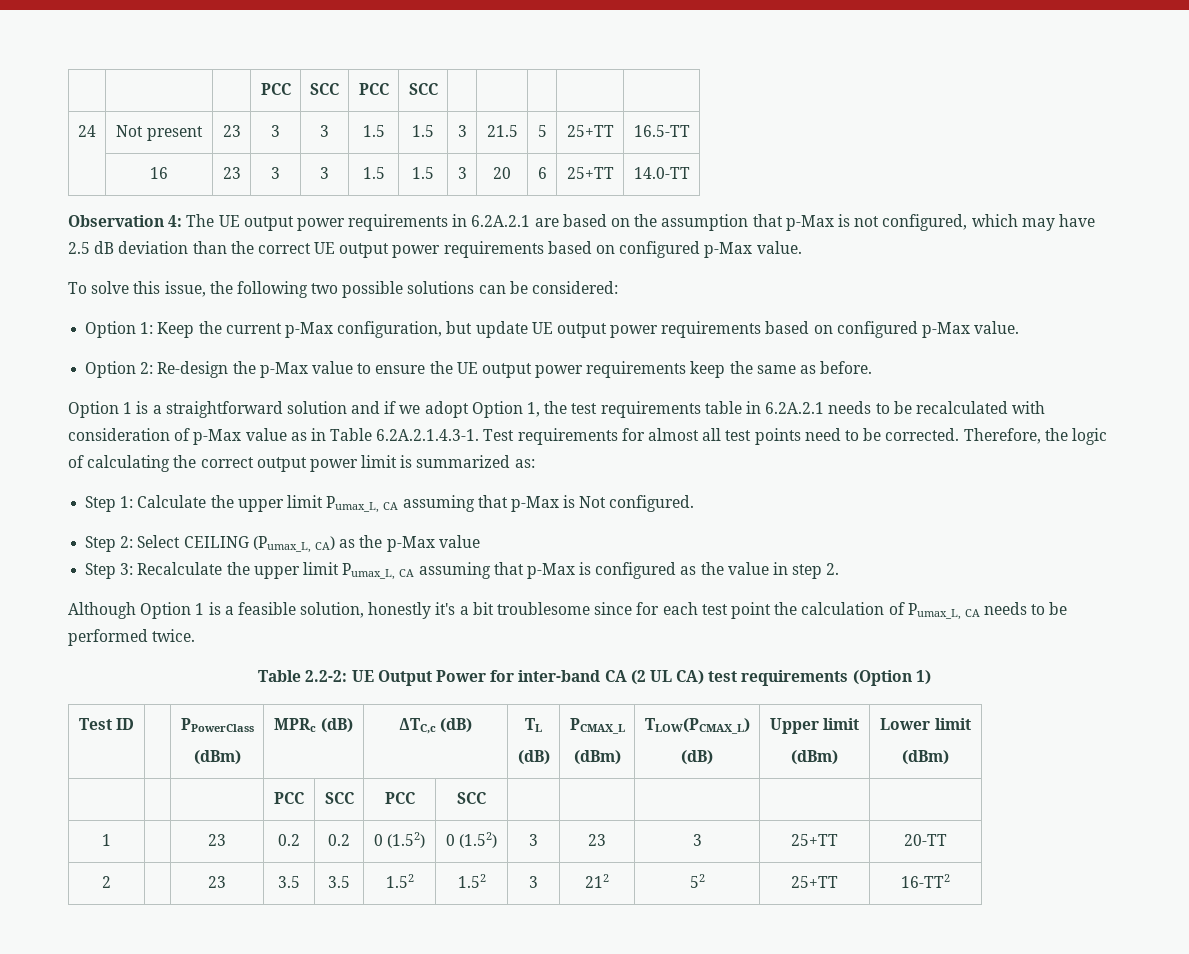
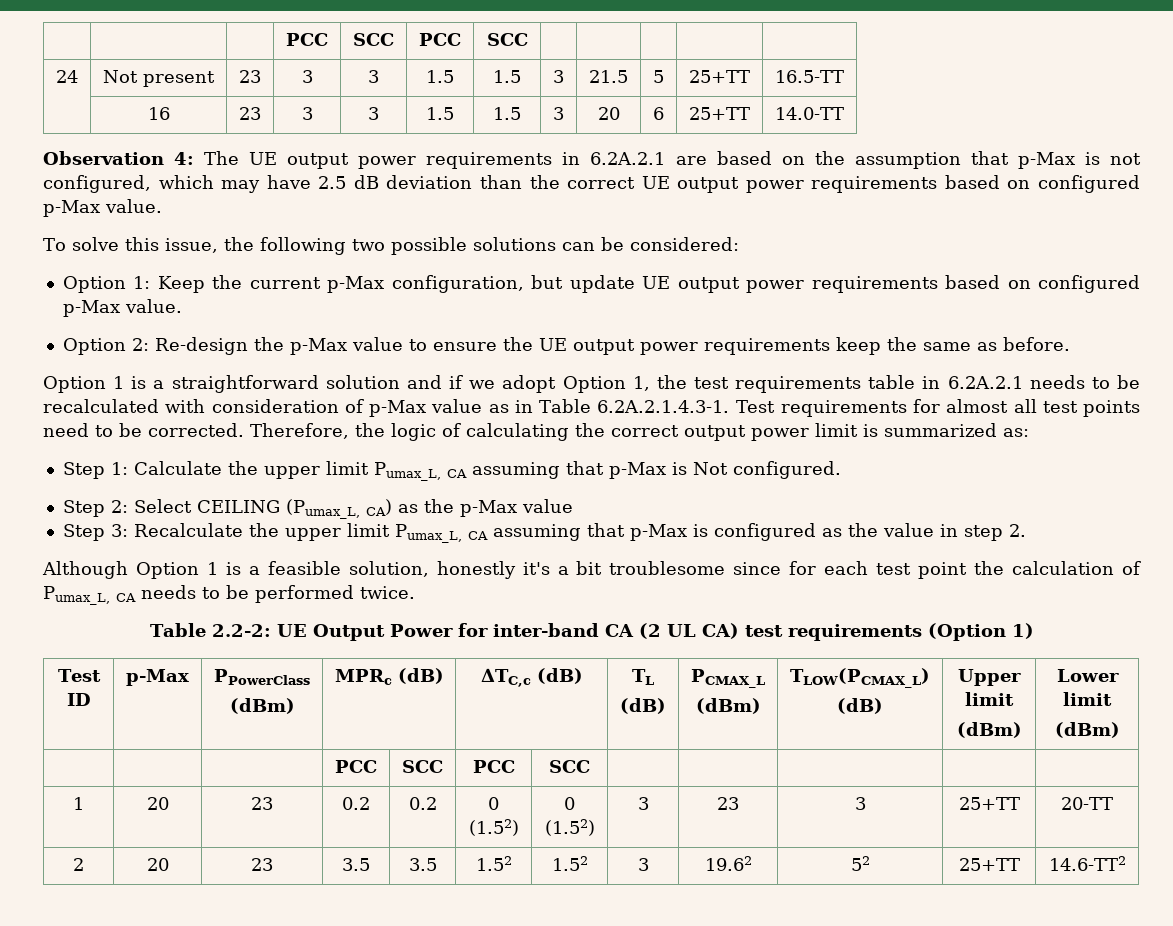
- Test ID | | PPowerClass
+ Test ID | p-Max | PPowerClass
- 1 | | 23 | 0.2 | 0.2 | 0 (1.52) | 0 (1.52) | 3 | 23 | 3 | 25+TT | 20-TT
+ 1 | 20 | 23 | 0.2 | 0.2 | 0 (1.52) | 0 (1.52) | 3 | 23 | 3 | 25+TT | 20-TT
- 2 | | 23 | 3.5 | 3.5 | 1.52 | 1.52 | 3 | 212 | 52 | 25+TT | 16-TT2
+ 2 | 20 | 23 | 3.5 | 3.5 | 1.52 | 1.52 | 3 | 19.62 | 52 | 25+TT | 14.6-TT2

